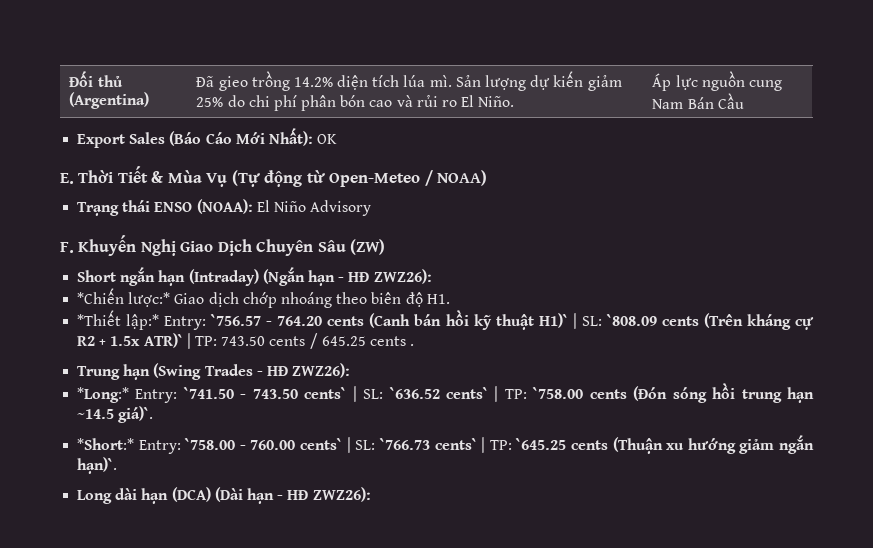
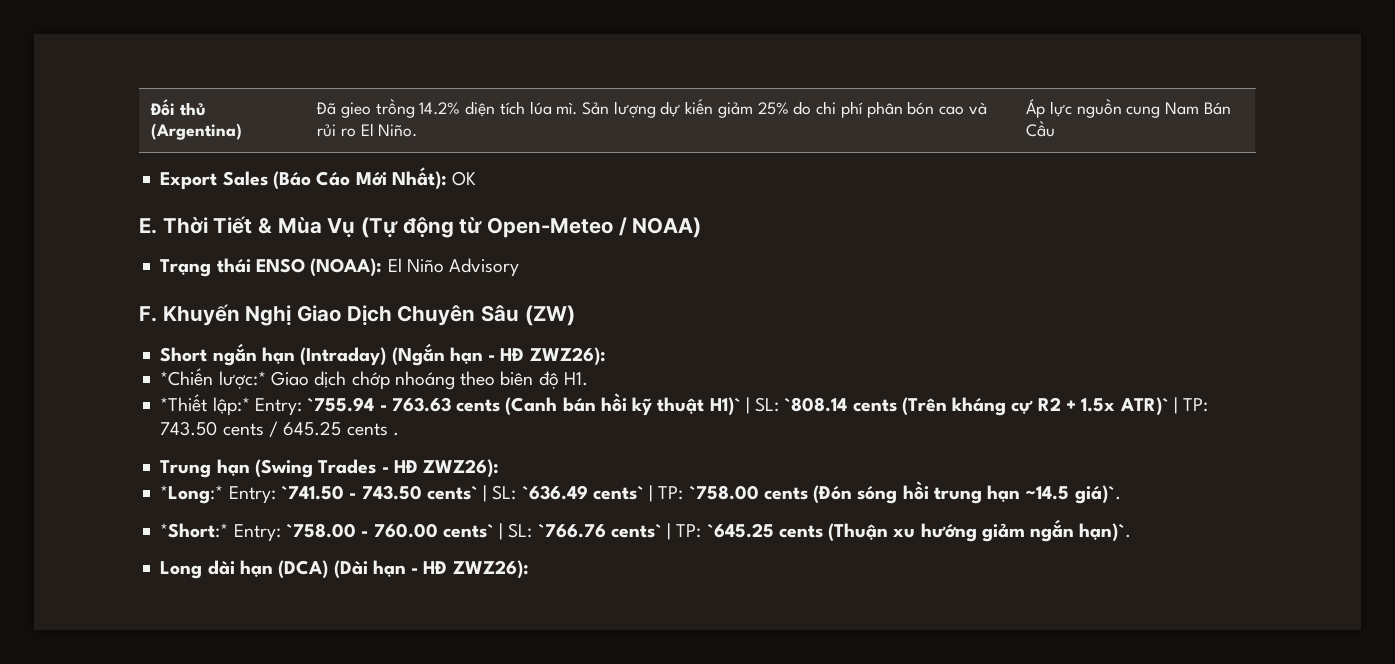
- *Thiết lập:* Entry: `756.57 - 764.20 cents (Canh bán hồi kỹ thuật H1)` | SL: `808.09 cents (Trên kháng cự R2 + 1.5x ATR)` | TP: 743.50 cents / 645.25 cents .
+ *Thiết lập:* Entry: `755.94 - 763.63 cents (Canh bán hồi kỹ thuật H1)` | SL: `808.14 cents (Trên kháng cự R2 + 1.5x ATR)` | TP: 743.50 cents / 645.25 cents .
- *Long:* Entry: `741.50 - 743.50 cents` | SL: `636.52 cents` | TP: `758.00 cents (Đón sóng hồi trung hạn ~14.5 giá)`.
+ *Long:* Entry: `741.50 - 743.50 cents` | SL: `636.49 cents` | TP: `758.00 cents (Đón sóng hồi trung hạn ~14.5 giá)`.
- *Short:* Entry: `758.00 - 760.00 cents` | SL: `766.73 cents` | TP: `645.25 cents (Thuận xu hướng giảm ngắn hạn)`.
+ *Short:* Entry: `758.00 - 760.00 cents` | SL: `766.76 cents` | TP: `645.25 cents (Thuận xu hướng giảm ngắn hạn)`.

